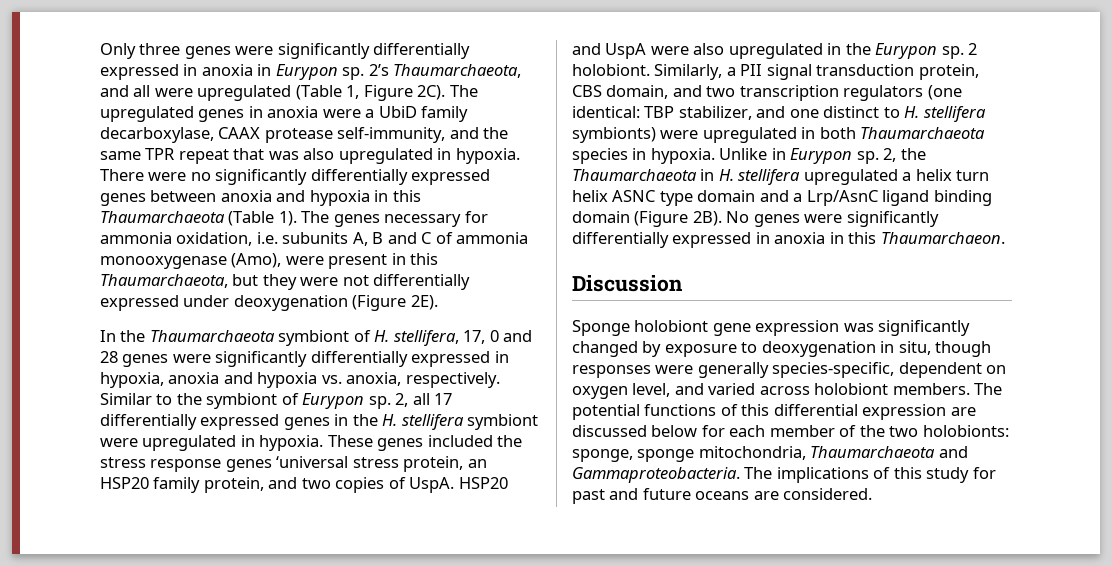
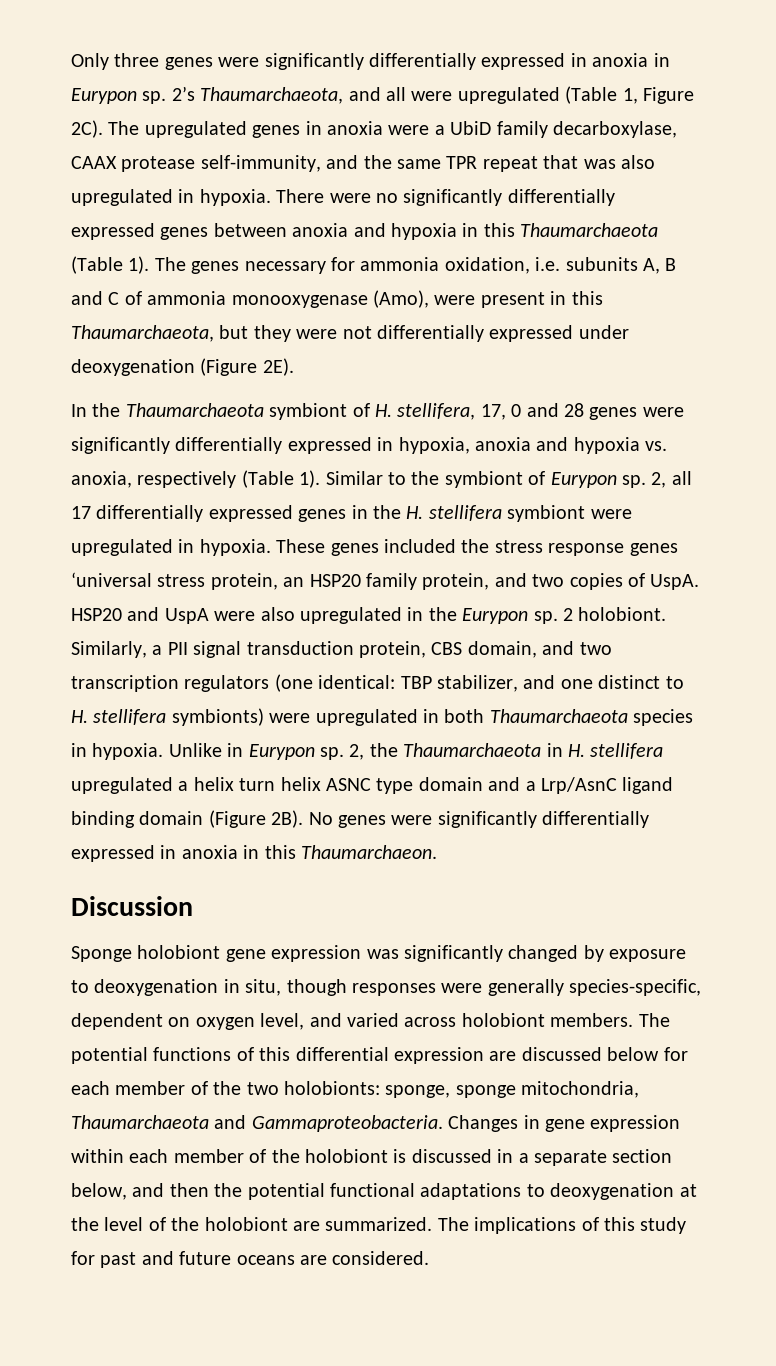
- In the Thaumarchaeota symbiont of H. stellifera, 17, 0 and 28 genes were significantly differentially expressed in hypoxia, anoxia and hypoxia vs. anoxia, respectively.
+ In the Thaumarchaeota symbiont of H. stellifera, 17, 0 and 28 genes were significantly differentially expressed in hypoxia, anoxia and hypoxia vs. anoxia, respectively (Table 1).
+ Changes in gene expression within each member of the holobiont is discussed in a separate section below, and then the potential functional adaptations to deoxygenation at the level of the holobiont are summarized.

